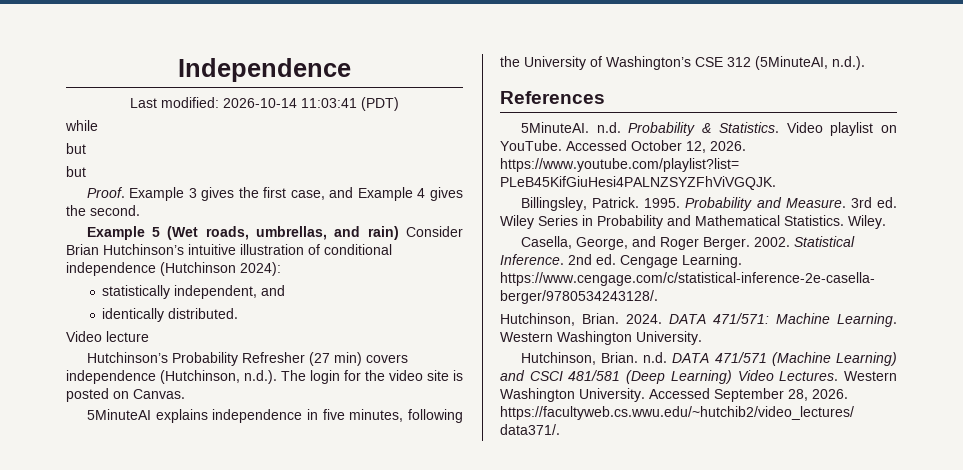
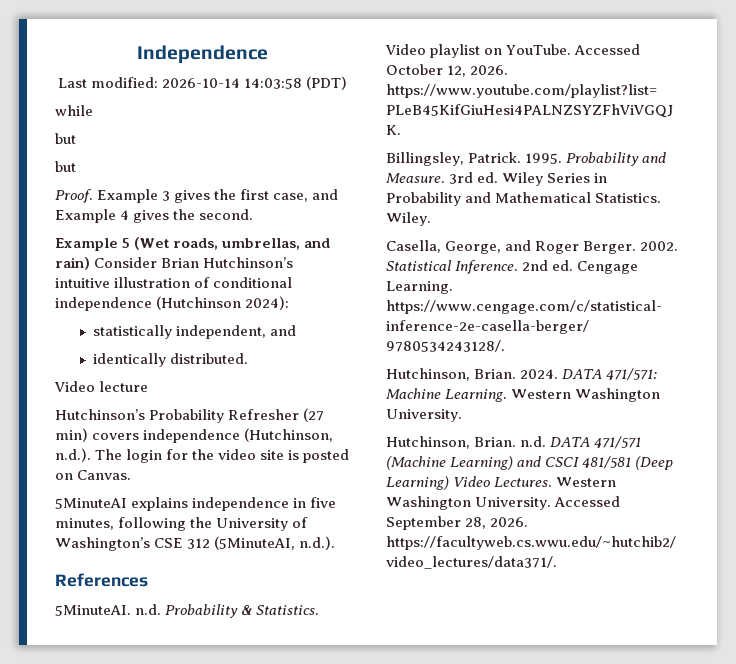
- Last modified: 2026-10-14 11:03:41 (PDT)
+ Last modified: 2026-10-14 14:03:58 (PDT)

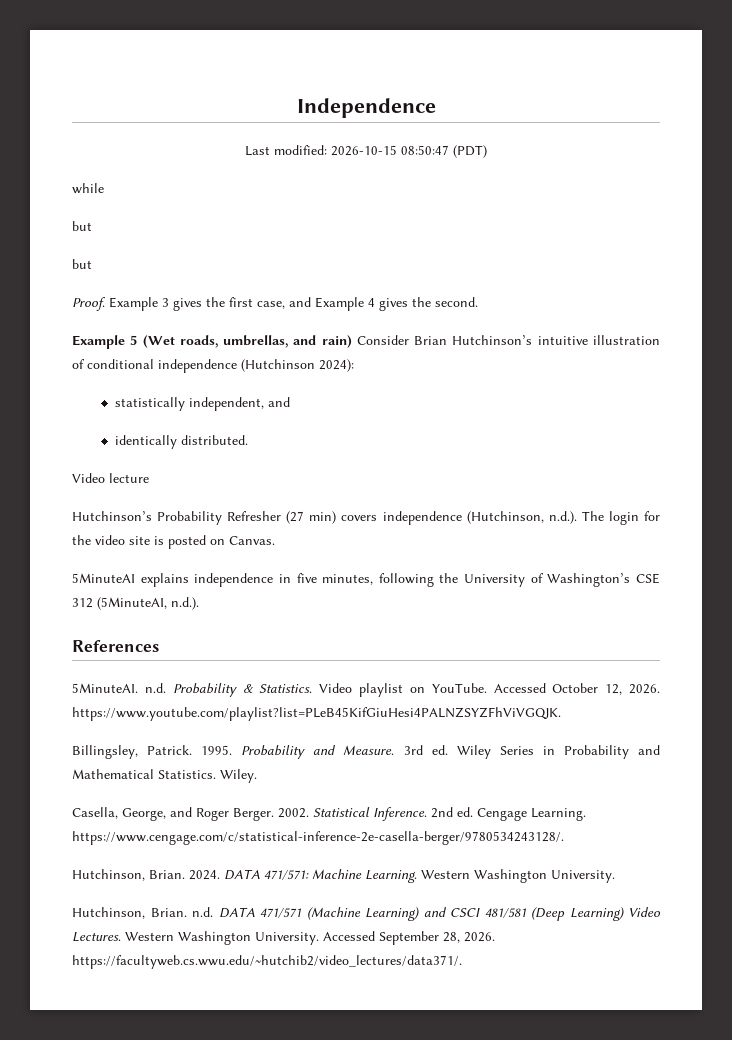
- Last modified: 2026-10-14 14:03:58 (PDT)
+ Last modified: 2026-10-15 08:50:47 (PDT)

